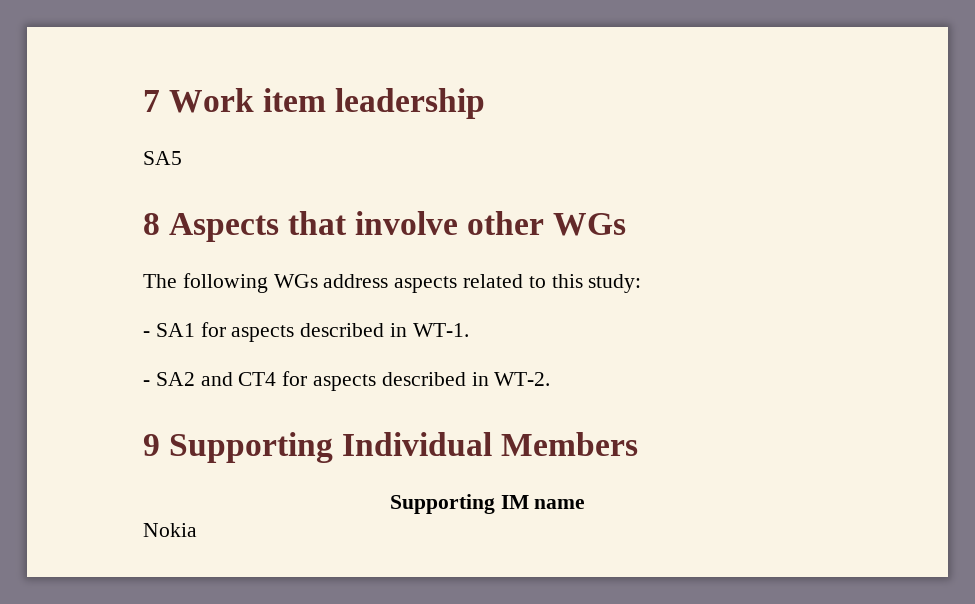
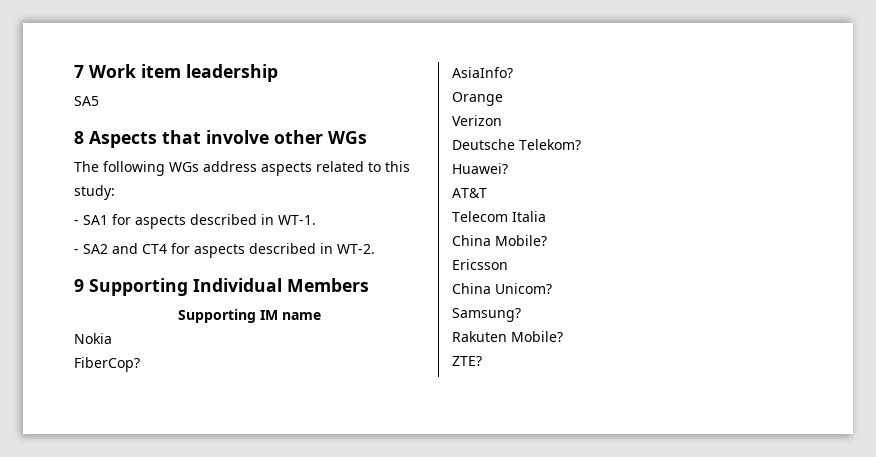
+ FiberCop?
+ AsiaInfo?
+ Orange
+ Verizon
+ Deutsche Telekom?
+ Huawei?
+ AT&T
+ Telecom Italia
+ China Mobile?
+ Ericsson
+ China Unicom?
+ Samsung?
+ Rakuten Mobile?
+ ZTE?

